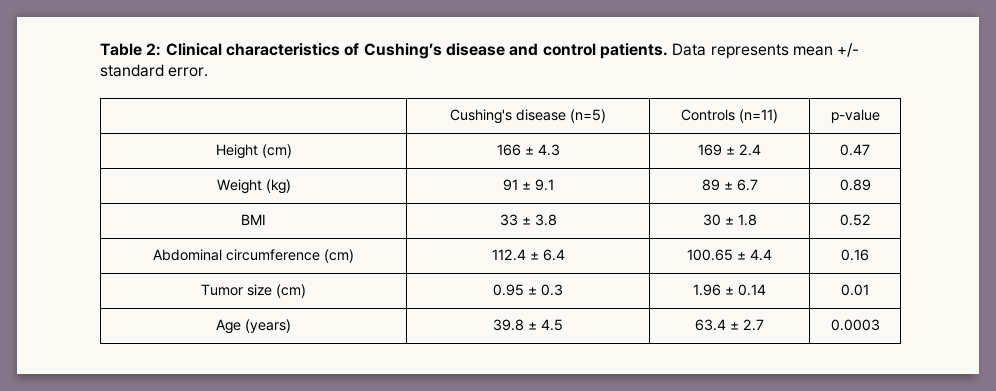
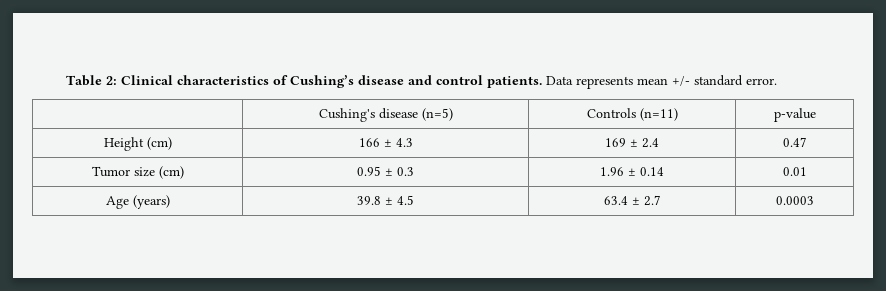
- Weight (kg) | 91 ± 9.1 | 89 ± 6.7 | 0.89
- BMI | 33 ± 3.8 | 30 ± 1.8 | 0.52
- Abdominal circumference (cm) | 112.4 ± 6.4 | 100.65 ± 4.4 | 0.16

